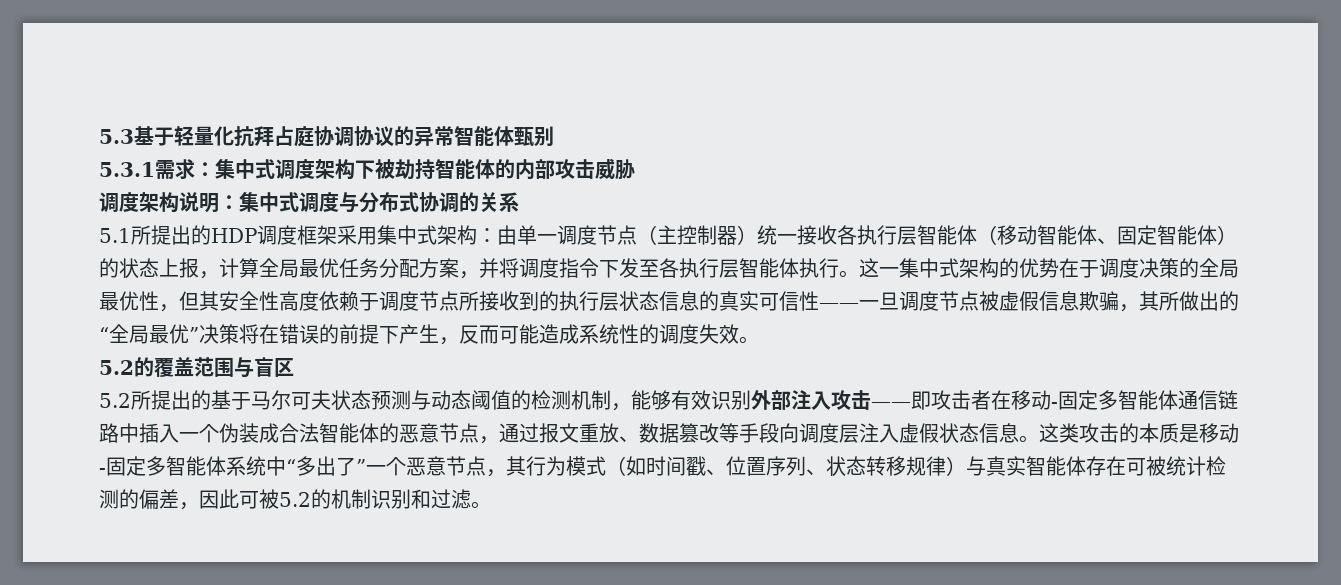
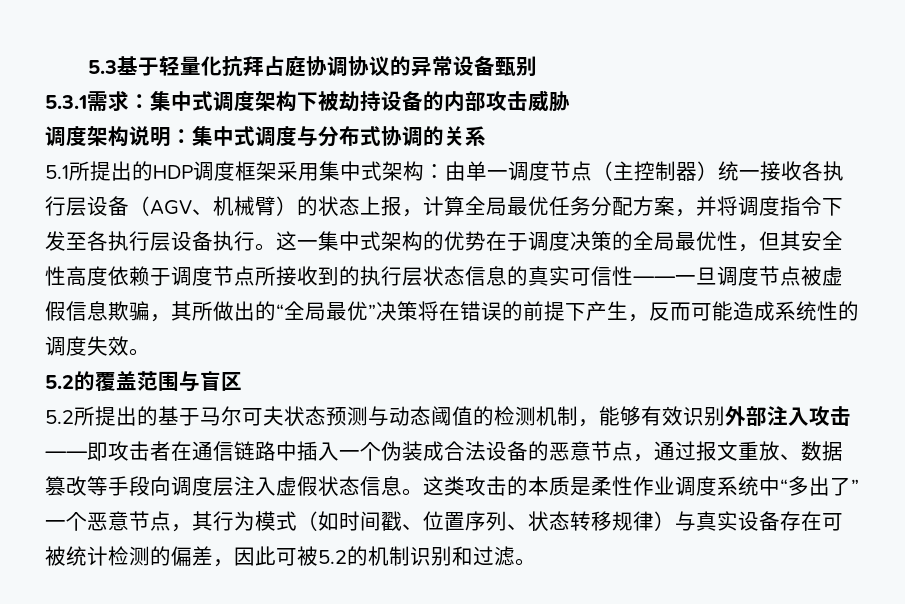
- 5.3基于轻量化抗拜占庭协调协议的异常智能体甄别
+ 5.3基于轻量化抗拜占庭协调协议的异常设备甄别
- 5.3.1需求：集中式调度架构下被劫持智能体的内部攻击威胁
+ 5.3.1需求：集中式调度架构下被劫持设备的内部攻击威胁
- 5.1所提出的HDP调度框架采用集中式架构：由单一调度节点（主控制器）统一接收各执行层智能体（移动智能体、固定智能体）的状态上报，计算全局最优任务分配方案，并将调度指令下发至各执行层智能体执行。
+ 5.1所提出的HDP调度框架采用集中式架构：由单一调度节点（主控制器）统一接收各执行层设备（AGV、机械臂）的状态上报，计算全局最优任务分配方案，并将调度指令下发至各执行层设备执行。
- 5.2所提出的基于马尔可夫状态预测与动态阈值的检测机制，能够有效识别外部注入攻击——即攻击者在移动-固定多智能体通信链路中插入一个伪装成合法智能体的恶意节点，通过报文重放、数据篡改等手段向调度层注入虚假状态信息。
+ 5.2所提出的基于马尔可夫状态预测与动态阈值的检测机制，能够有效识别外部注入攻击——即攻击者在通信链路中插入一个伪装成合法设备的恶意节点，通过报文重放、数据篡改等手段向调度层注入虚假状态信息。
- 这类攻击的本质是移动-固定多智能体系统中“多出了”一个恶意节点，其行为模式（如时间戳、位置序列、状态转移规律）与真实智能体存在可被统计检测的偏差，因此可被5.2的机制识别和过滤。
+ 这类攻击的本质是柔性作业调度系统中“多出了”一个恶意节点，其行为模式（如时间戳、位置序列、状态转移规律）与真实设备存在可被统计检测的偏差，因此可被5.2的机制识别和过滤。

